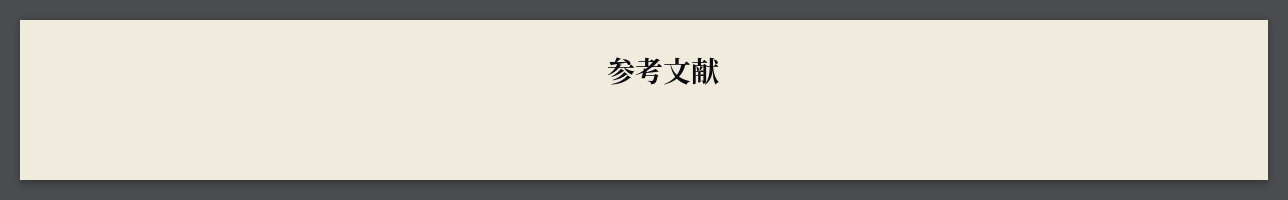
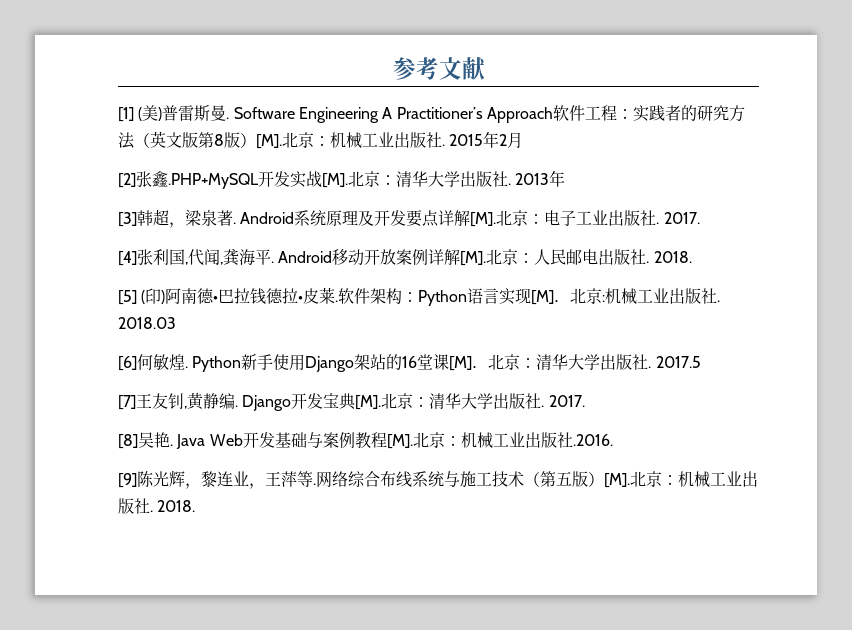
+ [1] (美)普雷斯曼. Software Engineering A Practitioner’s Approach软件工程：实践者的研究方法（英文版第8版）[M].北京：机械工业出版社. 2015年2月
+ [2]张鑫.PHP+MySQL开发实战[M].北京：清华大学出版社. 2013年
+ [3]韩超，梁泉著. Android系统原理及开发要点详解[M].北京：电子工业出版社. 2017.
+ [4]张利国,代闻,龚海平. Android移动开放案例详解[M].北京：人民邮电出版社. 2018.
+ [5] (印)阿南德•巴拉钱德拉•皮莱.软件架构：Python语言实现[M]．北京:机械工业出版社. 2018.03
+ [6]何敏煌. Python新手使用Django架站的16堂课[M]．北京：清华大学出版社. 2017.5
+ [7]王友钊,黄静编. Django开发宝典[M].北京：清华大学出版社. 2017.
+ [8]吴艳. Java Web开发基础与案例教程[M].北京：机械工业出版社.2016.
+ [9]陈光辉，黎连业，王萍等.网络综合布线系统与施工技术（第五版）[M].北京：机械工业出版社. 2018.

